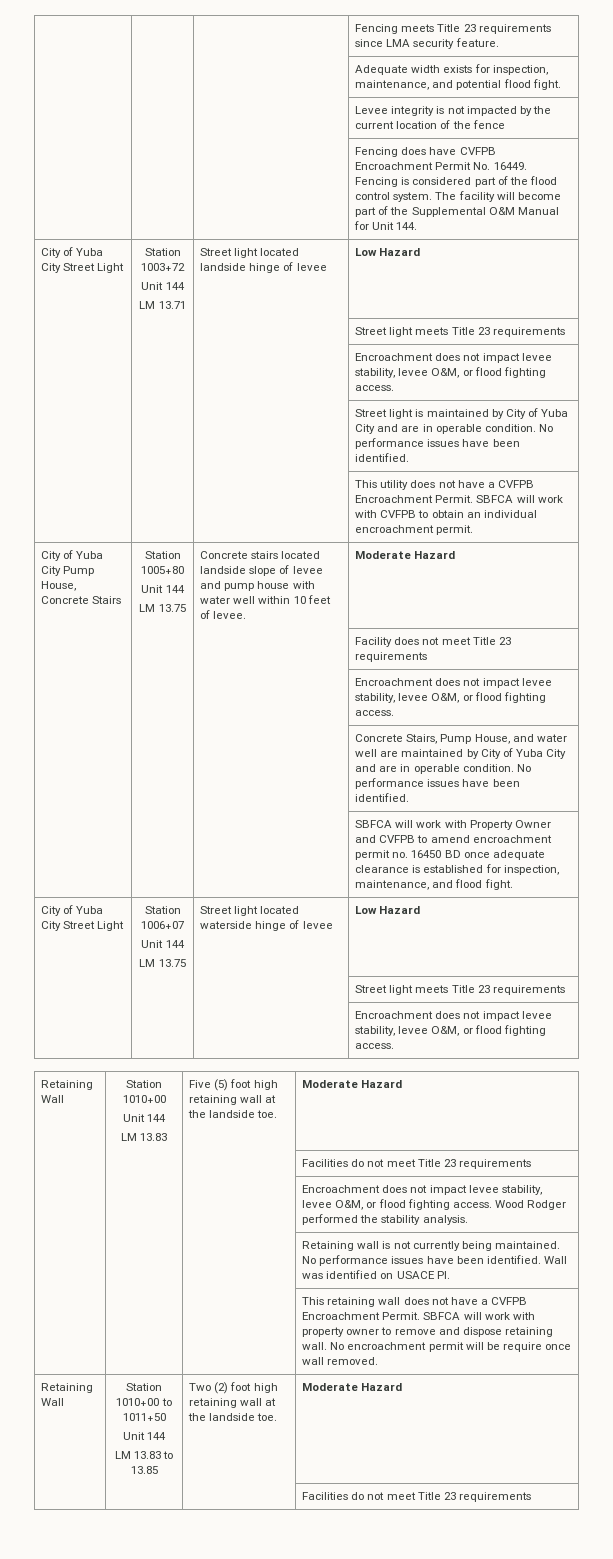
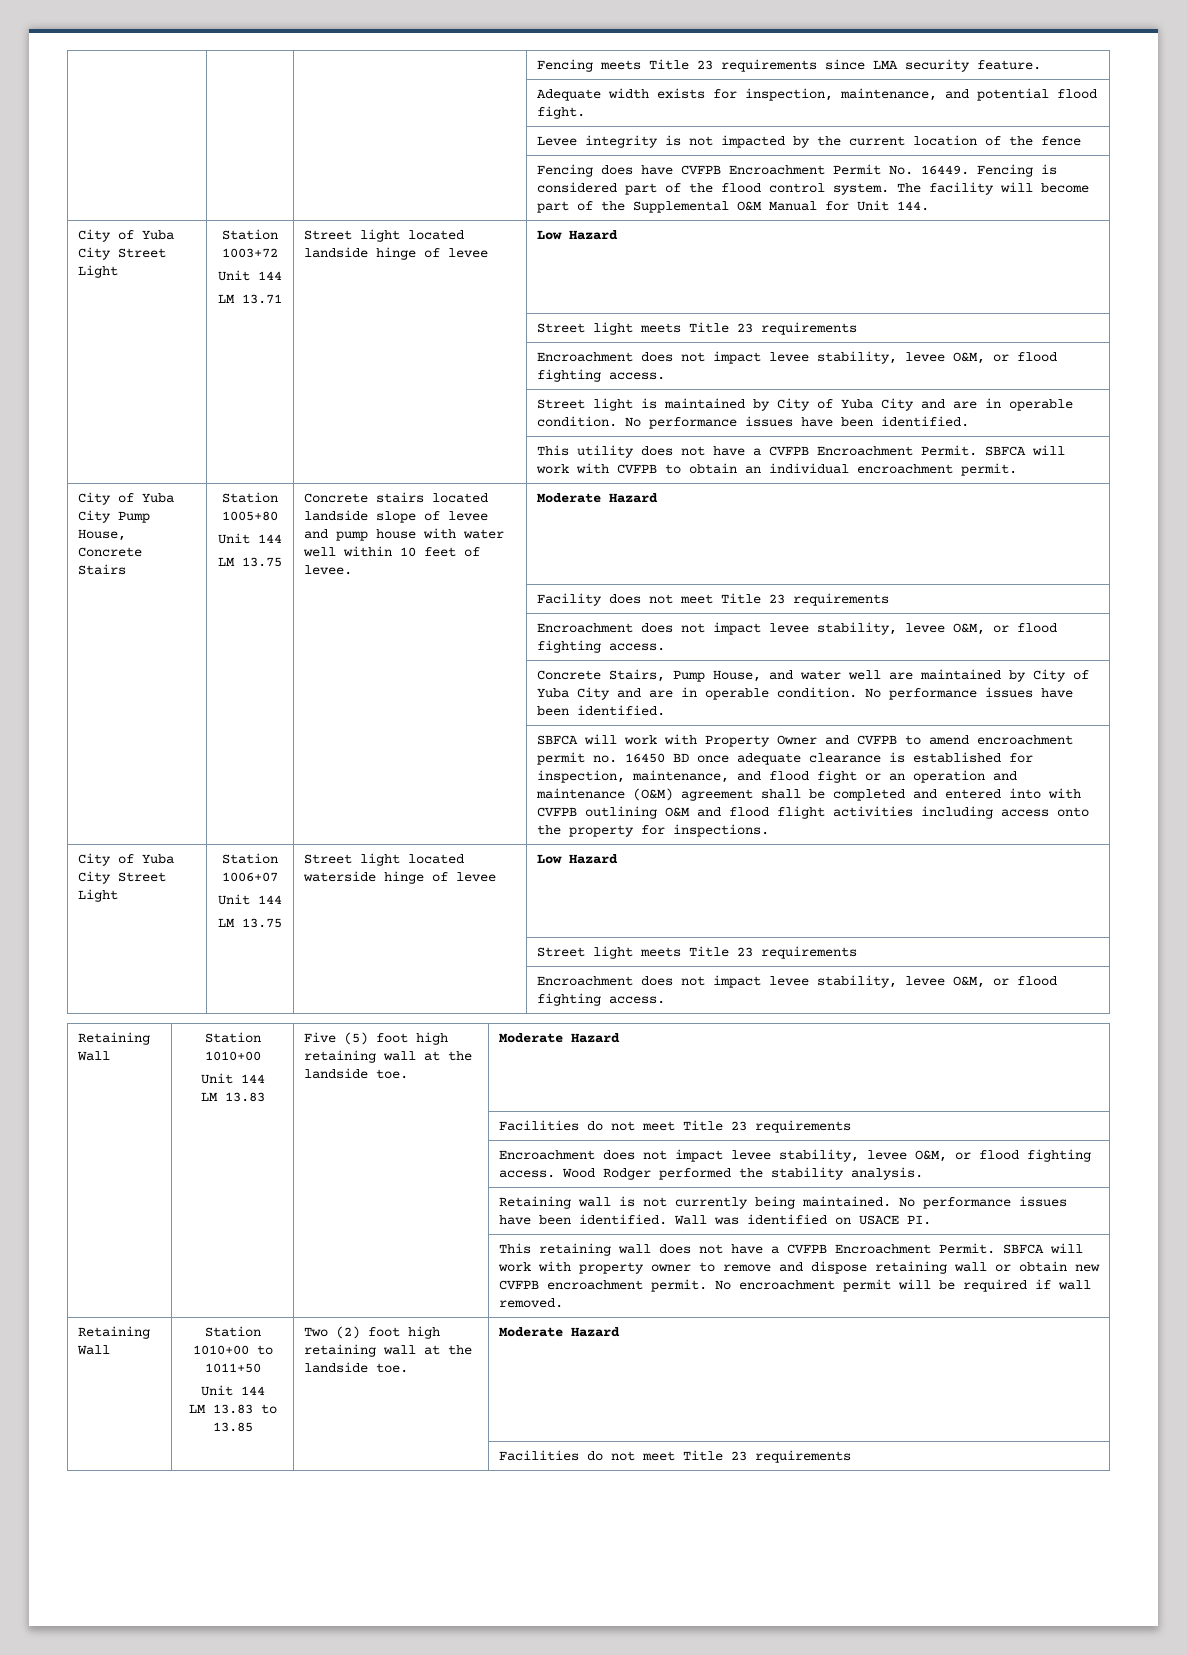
- SBFCA will work with Property Owner and CVFPB to amend encroachment permit no. 16450 BD once adequate clearance is established for inspection, maintenance, and flood fight.
+ SBFCA will work with Property Owner and CVFPB to amend encroachment permit no. 16450 BD once adequate clearance is established for inspection, maintenance, and flood fight or an operation and maintenance (O&M) agreement shall be completed and entered into with CVFPB outlining O&M and flood flight activities including access onto the property for inspections.
- | | | This retaining wall does not have a CVFPB Encroachment Permit. SBFCA will work with property owner to remove and dispose retaining wall. No encroachment permit will be require once wall removed.
+ | | | This retaining wall does not have a CVFPB Encroachment Permit. SBFCA will work with property owner to remove and dispose retaining wall or obtain new CVFPB encroachment permit. No encroachment permit will be required if wall removed.

